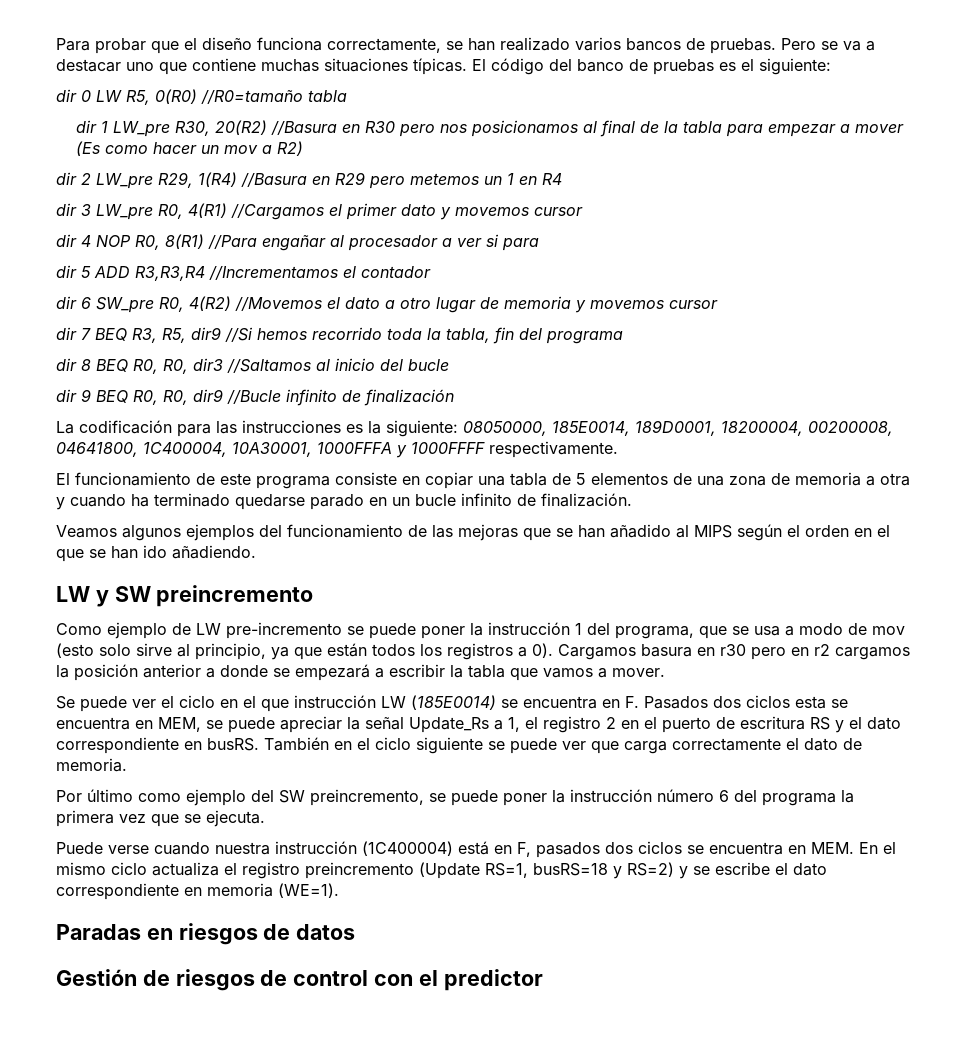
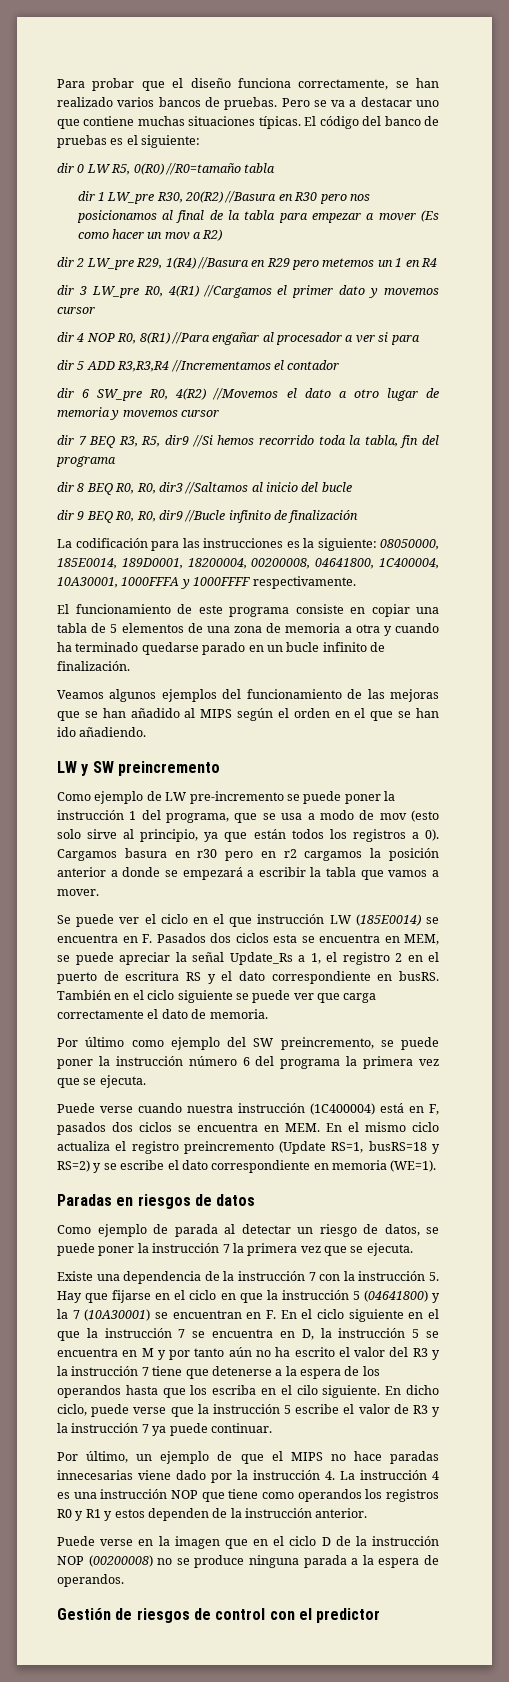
+ Como ejemplo de parada al detectar un riesgo de datos, se puede poner la instrucción 7 la primera vez que se ejecuta.
+ Existe una dependencia de la instrucción 7 con la instrucción 5. Hay que fijarse en el ciclo en que la instrucción 5 (04641800) y la 7 (10A30001) se encuentran en F. En el ciclo siguiente en el que la instrucción 7 se encuentra en D, la instrucción 5 se encuentra en M y por tanto aún no ha escrito el valor del R3 y la instrucción 7 tiene que detenerse a la espera de los operandos hasta que los escriba en el cilo siguiente. En dicho ciclo, puede verse que la instrucción 5 escribe el valor de R3 y la instrucción 7 ya puede continuar.
+ Por último, un ejemplo de que el MIPS no hace paradas innecesarias viene dado por la instrucción 4. La instrucción 4 es una instrucción NOP que tiene como operandos los registros R0 y R1 y estos dependen de la instrucción anterior.
+ Puede verse en la imagen que en el ciclo D de la instrucción NOP (00200008) no se produce ninguna parada a la espera de operandos.

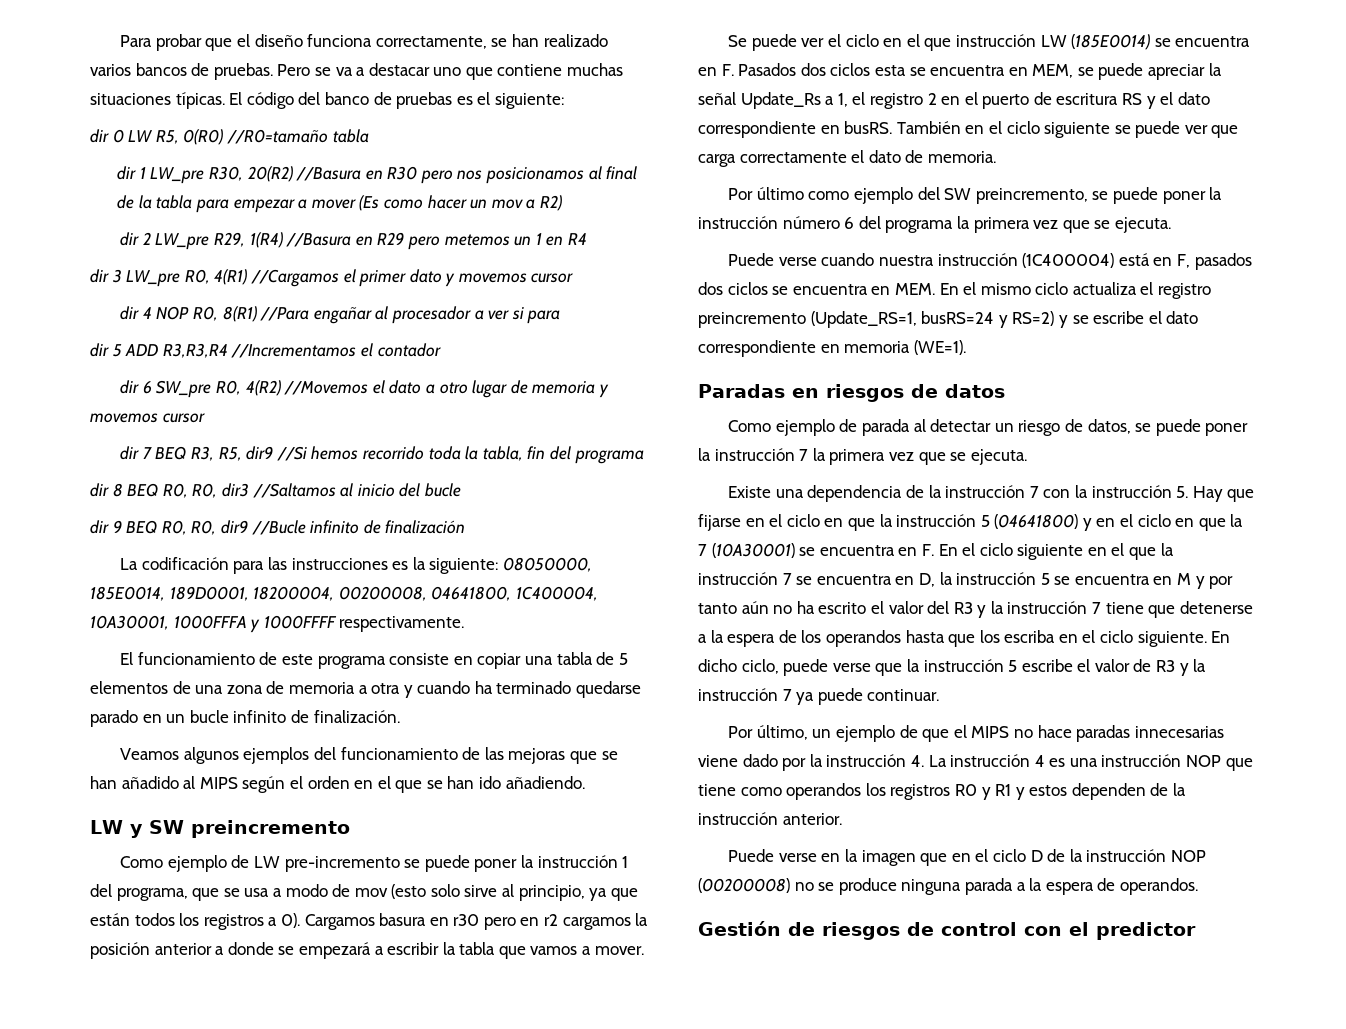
- Puede verse cuando nuestra instrucción (1C400004) está en F, pasados dos ciclos se encuentra en MEM. En el mismo ciclo actualiza el registro preincremento (Update RS=1, busRS=18 y RS=2) y se escribe el dato correspondiente en memoria (WE=1).
+ Puede verse cuando nuestra instrucción (1C400004) está en F, pasados dos ciclos se encuentra en MEM. En el mismo ciclo actualiza el registro preincremento (Update_RS=1, busRS=24 y RS=2) y se escribe el dato correspondiente en memoria (WE=1).
- Existe una dependencia de la instrucción 7 con la instrucción 5. Hay que fijarse en el ciclo en que la instrucción 5 (04641800) y la 7 (10A30001) se encuentran en F. En el ciclo siguiente en el que la instrucción 7 se encuentra en D, la instrucción 5 se encuentra en M y por tanto aún no ha escrito el valor del R3 y la instrucción 7 tiene que detenerse a la espera de los operandos hasta que los escriba en el cilo siguiente.
+ Existe una dependencia de la instrucción 7 con la instrucción 5. Hay que fijarse en el ciclo en que la instrucción 5 (04641800) y en el ciclo en que la 7 (10A30001) se encuentra en F. En el ciclo siguiente en el que la instrucción 7 se encuentra en D, la instrucción 5 se encuentra en M y por tanto aún no ha escrito el valor del R3 y la instrucción 7 tiene que detenerse a la espera de los operandos hasta que los escriba en el ciclo siguiente.

